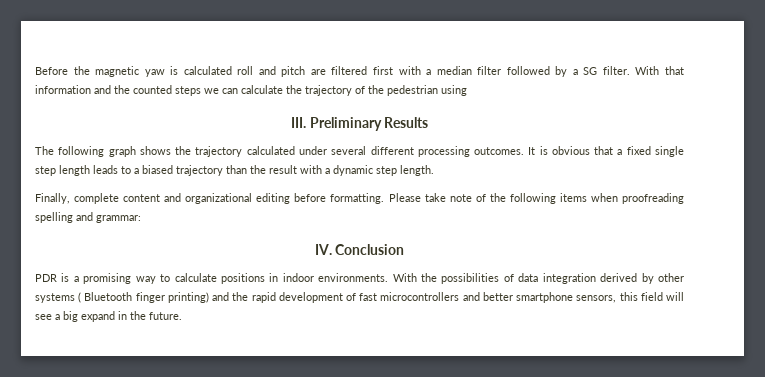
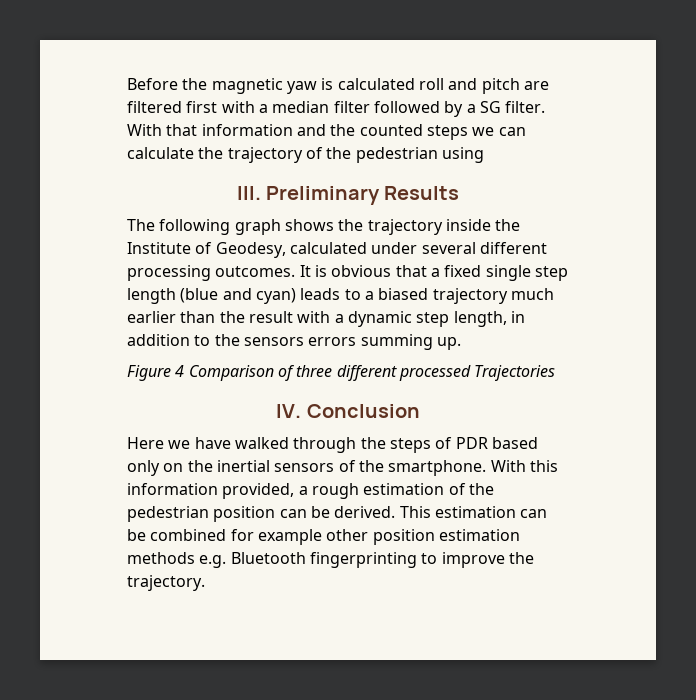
- The following graph shows the trajectory calculated under several different processing outcomes.
+ The following graph shows the trajectory inside the Institute of Geodesy, calculated under several different processing outcomes.
- It is obvious that a fixed single step length leads to a biased trajectory than the result with a dynamic step length.
- Finally, complete content and organizational editing before formatting. Please take note of the following items when proofreading spelling and grammar:
+ It is obvious that a fixed single step length (blue and cyan) leads to a biased trajectory much earlier than the result with a dynamic step length, in addition to the sensors errors summing up.
+ Figure 4 Comparison of three different processed Trajectories
  IV. Conclusion
- PDR is a promising way to calculate positions in indoor environments. With the possibilities of data integration derived by other systems ( Bluetooth finger printing) and the rapid development of fast microcontrollers and better smartphone sensors, this field will see a big expand in the future.
+ Here we have walked through the steps of PDR based only on the inertial sensors of the smartphone. With this information provided, a rough estimation of the pedestrian position can be derived. This estimation can be combined for example other position estimation methods e.g. Bluetooth fingerprinting to improve the trajectory.

